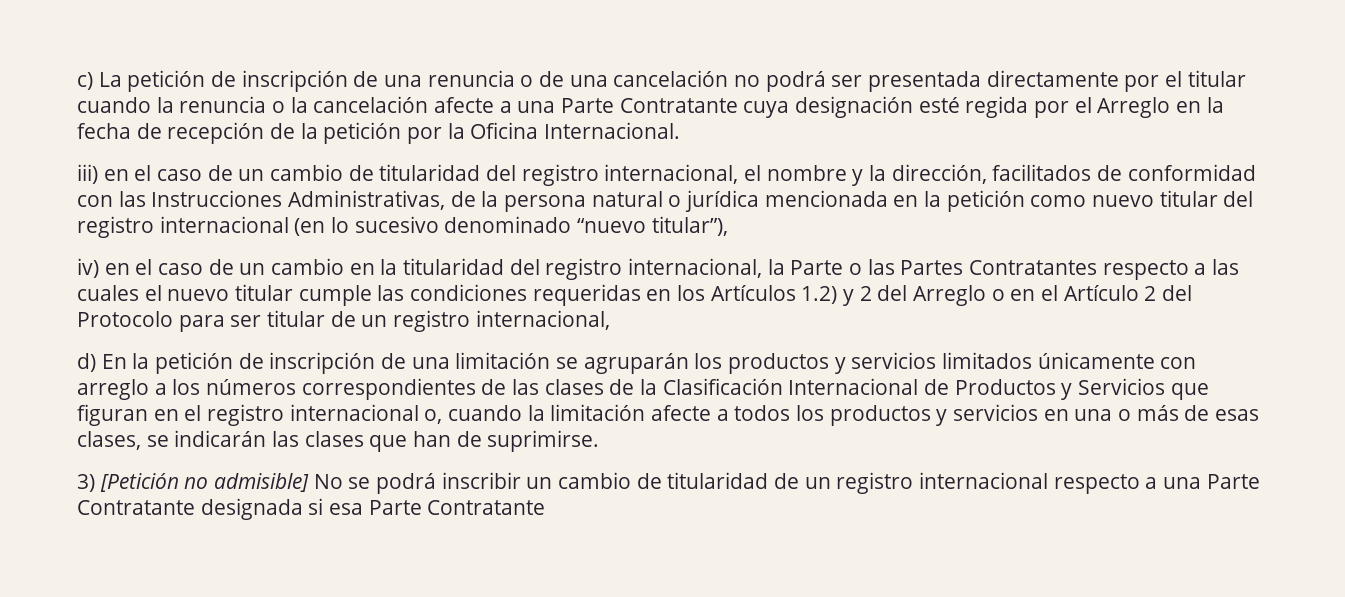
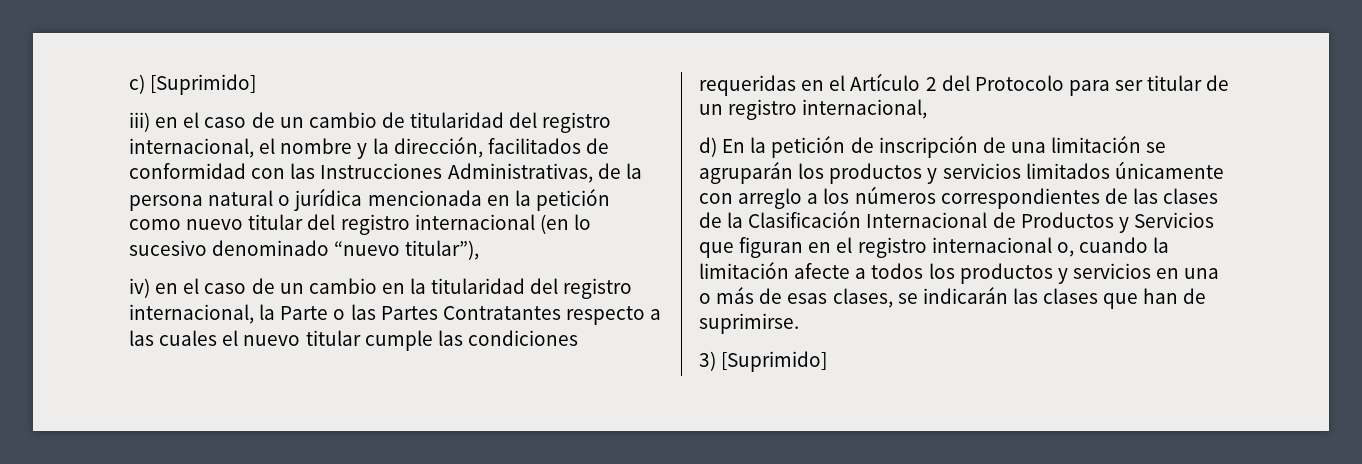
- c) La petición de inscripción de una renuncia o de una cancelación no podrá ser presentada directamente por el titular cuando la renuncia o la cancelación afecte a una Parte Contratante cuya designación esté regida por el Arreglo en la fecha de recepción de la petición por la Oficina Internacional.
+ c) [Suprimido]
- iv) en el caso de un cambio en la titularidad del registro internacional, la Parte o las Partes Contratantes respecto a las cuales el nuevo titular cumple las condiciones requeridas en los Artículos 1.2) y 2 del Arreglo o en el Artículo 2 del Protocolo para ser titular de un registro internacional,
+ iv) en el caso de un cambio en la titularidad del registro internacional, la Parte o las Partes Contratantes respecto a las cuales el nuevo titular cumple las condiciones requeridas en el Artículo 2 del Protocolo para ser titular de un registro internacional,
- 3) [Petición no admisible] No se podrá inscribir un cambio de titularidad de un registro internacional respecto a una Parte Contratante designada si esa Parte Contratante
+ 3) [Suprimido]

